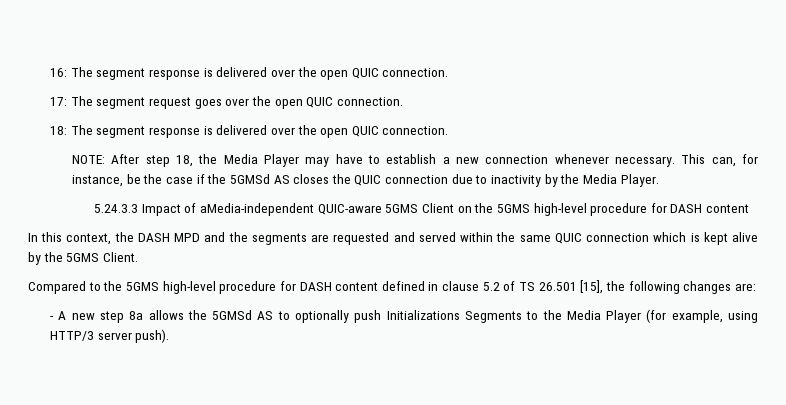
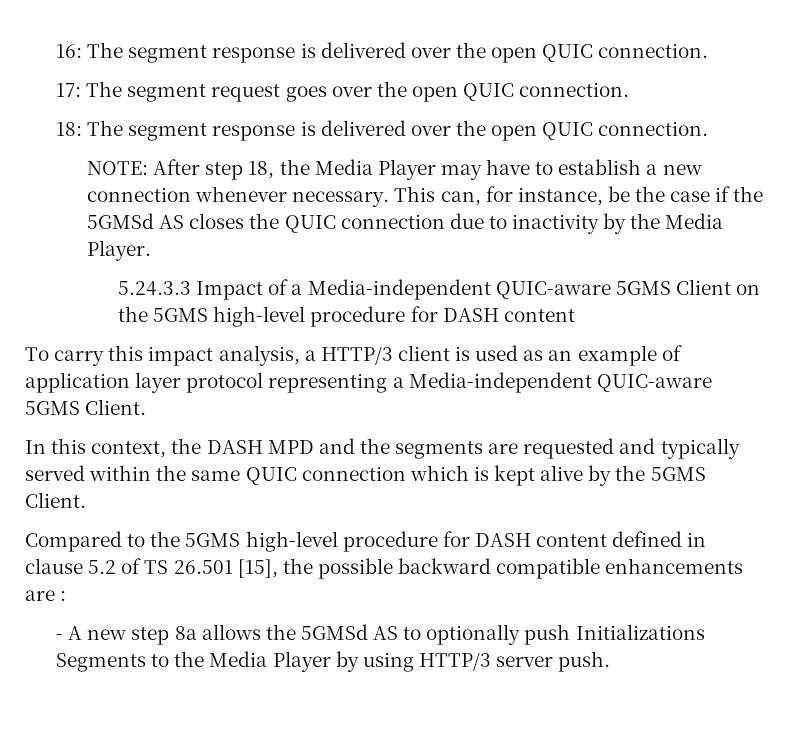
- 5.24.3.3 Impact of aMedia-independent QUIC-aware 5GMS Client on the 5GMS high-level procedure for DASH content
+ 5.24.3.3 Impact of a Media-independent QUIC-aware 5GMS Client on the 5GMS high-level procedure for DASH content
+ To carry this impact analysis, a HTTP/3 client is used as an example of application layer protocol representing a Media-independent QUIC-aware 5GMS Client.
- In this context, the DASH MPD and the segments are requested and served within the same QUIC connection which is kept alive by the 5GMS Client.
+ In this context, the DASH MPD and the segments are requested and typically served within the same QUIC connection which is kept alive by the 5GMS Client.
- Compared to the 5GMS high-level procedure for DASH content defined in clause 5.2 of TS 26.501 [15], the following changes are:
+ Compared to the 5GMS high-level procedure for DASH content defined in clause 5.2 of TS 26.501 [15], the possible backward compatible enhancements are :
- - A new step 8a allows the 5GMSd AS to optionally push Initializations Segments to the Media Player (for example, using HTTP/3 server push).
+ - A new step 8a allows the 5GMSd AS to optionally push Initializations Segments to the Media Player by using HTTP/3 server push.

